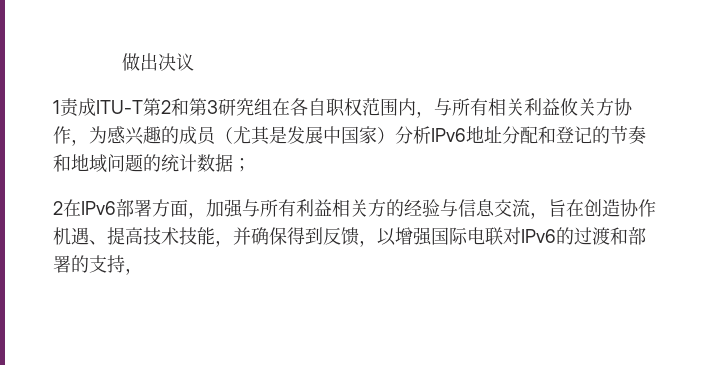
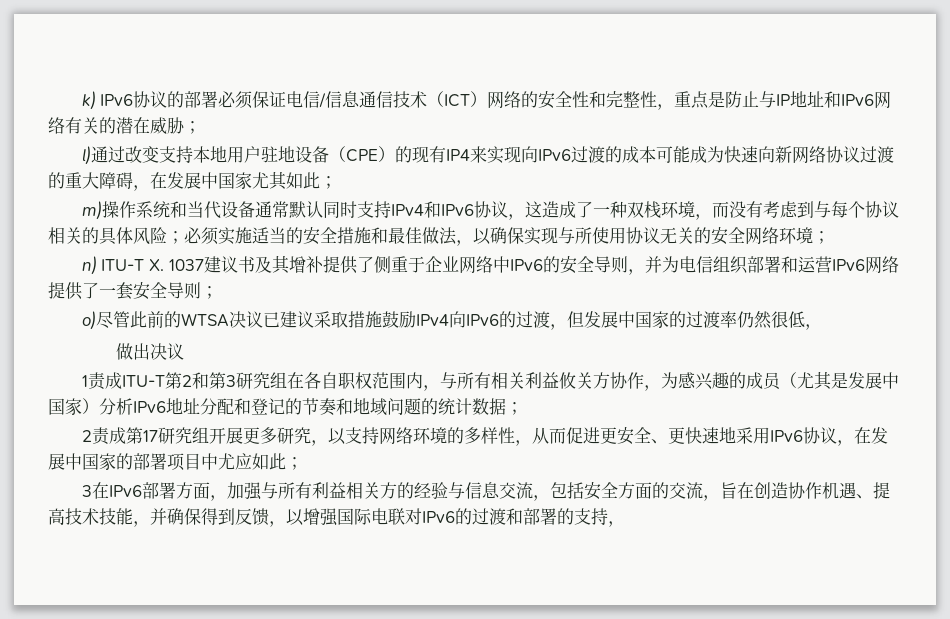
+ k) IPv6协议的部署必须保证电信/信息通信技术（ICT）网络的安全性和完整性，重点是防止与IP地址和IPv6网络有关的潜在威胁；
+ l)通过改变支持本地用户驻地设备（CPE）的现有IP4来实现向IPv6过渡的成本可能成为快速向新网络协议过渡的重大障碍，在发展中国家尤其如此；
+ m)操作系统和当代设备通常默认同时支持IPv4和IPv6协议，这造成了一种双栈环境，而没有考虑到与每个协议相关的具体风险；必须实施适当的安全措施和最佳做法，以确保实现与所使用协议无关的安全网络环境；
+ n) ITU-T X. 1037建议书及其增补提供了侧重于企业网络中IPv6的安全导则，并为电信组织部署和运营IPv6网络提供了一套安全导则；
+ o)尽管此前的WTSA决议已建议采取措施鼓励IPv4向IPv6的过渡，但发展中国家的过渡率仍然很低，
- 2在IPv6部署方面，加强与所有利益相关方的经验与信息交流，旨在创造协作机遇、提高技术技能，并确保得到反馈，以增强国际电联对IPv6的过渡和部署的支持，
+ 2责成第17研究组开展更多研究，以支持网络环境的多样性，从而促进更安全、更快速地采用IPv6协议，在发展中国家的部署项目中尤应如此；
+ 3在IPv6部署方面，加强与所有利益相关方的经验与信息交流，包括安全方面的交流，旨在创造协作机遇、提高技术技能，并确保得到反馈，以增强国际电联对IPv6的过渡和部署的支持，

